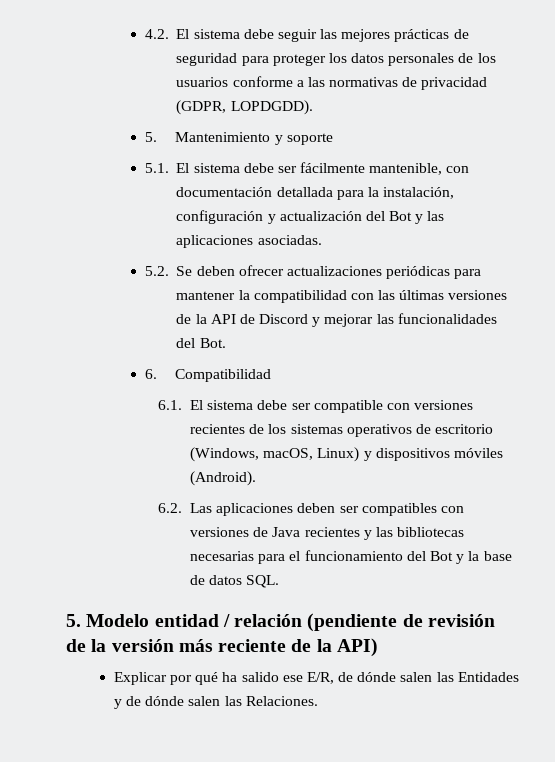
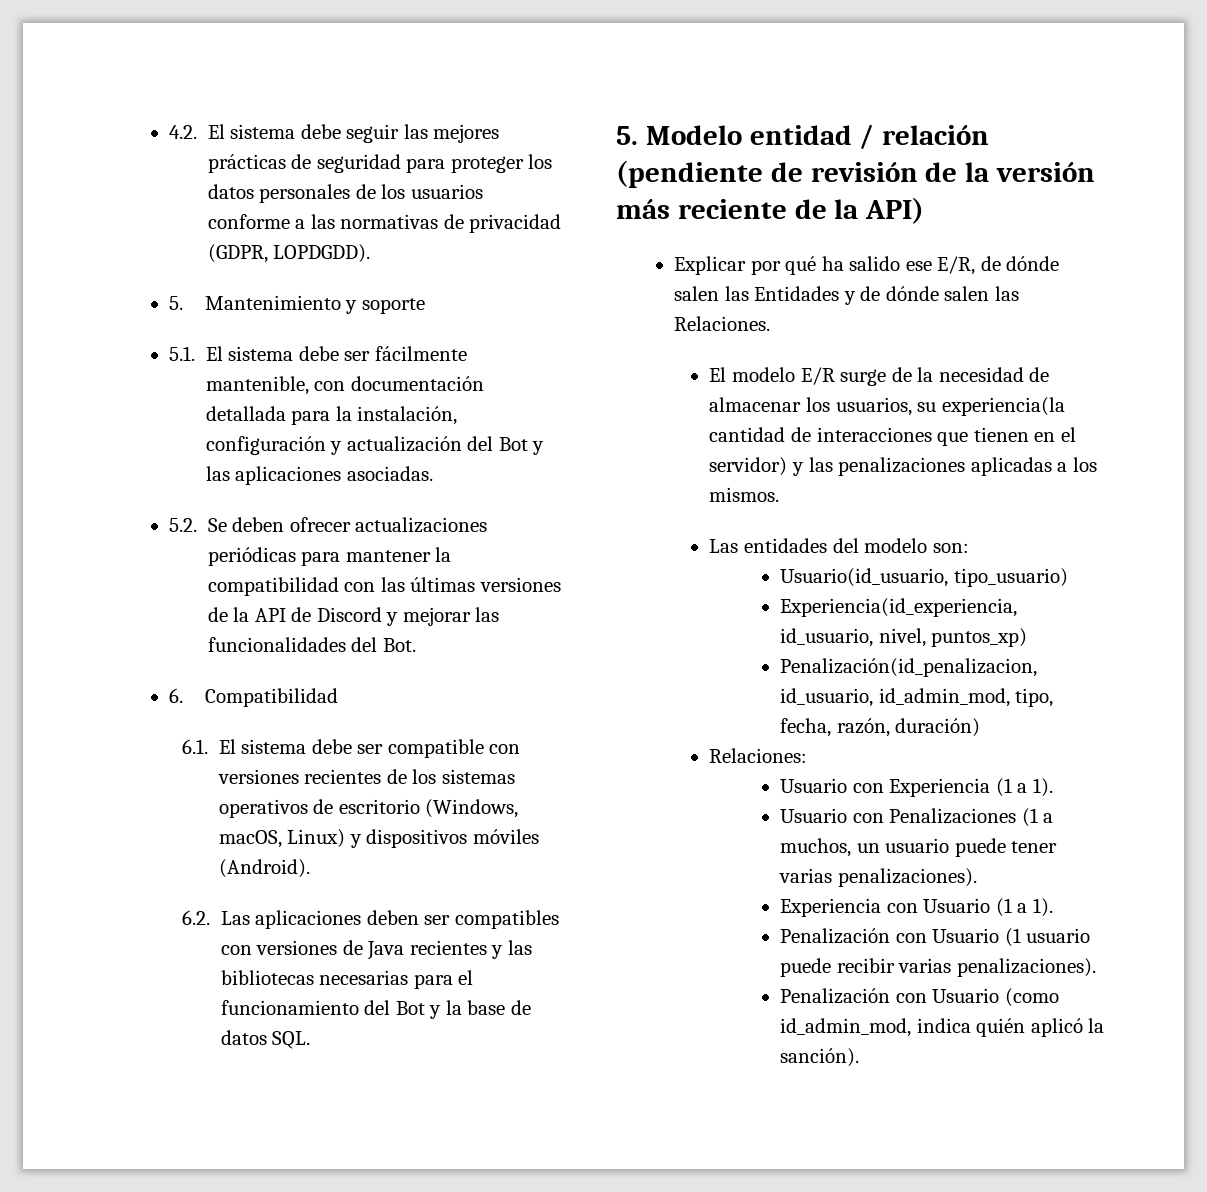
+ El modelo E/R surge de la necesidad de almacenar los usuarios, su experiencia(la cantidad de interacciones que tienen en el servidor) y las penalizaciones aplicadas a los mismos.
+ Las entidades del modelo son:
+ Usuario(id_usuario, tipo_usuario)
+ Experiencia(id_experiencia, id_usuario, nivel, puntos_xp)
+ Penalización(id_penalizacion, id_usuario, id_admin_mod, tipo, fecha, razón, duración)
+ Relaciones:
+ Usuario con Experiencia (1 a 1).
+ Usuario con Penalizaciones (1 a muchos, un usuario puede tener varias penalizaciones).
+ Experiencia con Usuario (1 a 1).
+ Penalización con Usuario (1 usuario puede recibir varias penalizaciones).
+ Penalización con Usuario (como id_admin_mod, indica quién aplicó la sanción).

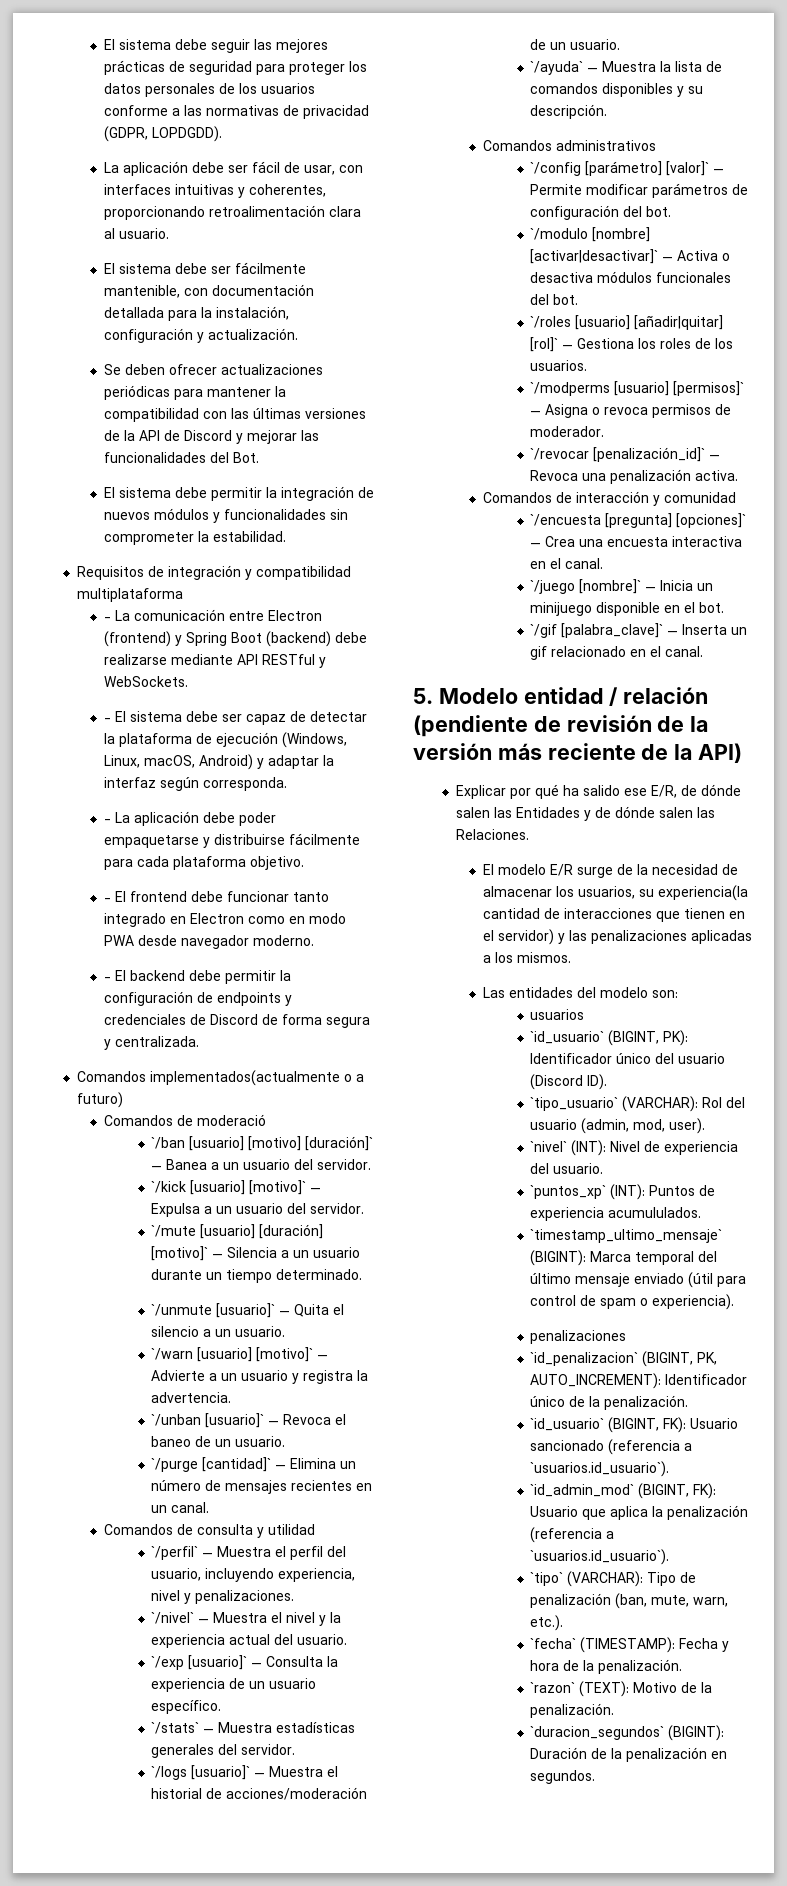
- 4.2. El sistema debe seguir las mejores prácticas de seguridad para proteger los datos personales de los usuarios conforme a las normativas de privacidad (GDPR, LOPDGDD).
+ El sistema debe seguir las mejores prácticas de seguridad para proteger los datos personales de los usuarios conforme a las normativas de privacidad (GDPR, LOPDGDD).
- 5. Mantenimiento y soporte
- 5.1. El sistema debe ser fácilmente mantenible, con documentación detallada para la instalación, configuración y actualización del Bot y las aplicaciones asociadas.
- 5.2. Se deben ofrecer actualizaciones periódicas para mantener la compatibilidad con las últimas versiones de la API de Discord y mejorar las funcionalidades del Bot.
+ La aplicación debe ser fácil de usar, con interfaces intuitivas y coherentes, proporcionando retroalimentación clara al usuario.
+ El sistema debe ser fácilmente mantenible, con documentación detallada para la instalación, configuración y actualización.
+ Se deben ofrecer actualizaciones periódicas para mantener la compatibilidad con las últimas versiones de la API de Discord y mejorar las funcionalidades del Bot.
- 6. Compatibilidad
- 6.1. El sistema debe ser compatible con versiones recientes de los sistemas operativos de escritorio (Windows, macOS, Linux) y dispositivos móviles (Android).
- 6.2. Las aplicaciones deben ser compatibles con versiones de Java recientes y las bibliotecas necesarias para el funcionamiento del Bot y la base de datos SQL.
+ El sistema debe permitir la integración de nuevos módulos y funcionalidades sin comprometer la estabilidad.
+ Requisitos de integración y compatibilidad multiplataforma
+ - La comunicación entre Electron (frontend) y Spring Boot (backend) debe realizarse mediante API RESTful y WebSockets.
+ - El sistema debe ser capaz de detectar la plataforma de ejecución (Windows, Linux, macOS, Android) y adaptar la interfaz según corresponda.
+ - La aplicación debe poder empaquetarse y distribuirse fácilmente para cada plataforma objetivo.
+ - El frontend debe funcionar tanto integrado en Electron como en modo PWA desde navegador moderno.
+ - El backend debe permitir la configuración de endpoints y credenciales de Discord de forma segura y centralizada.
+ Comandos implementados(actualmente o a futuro)
+ Comandos de moderació
+ `/ban [usuario] [motivo] [duración]` — Banea a un usuario del servidor.
+ `/kick [usuario] [motivo]` — Expulsa a un usuario del servidor.
+ `/mute [usuario] [duración] [motivo]` — Silencia a un usuario durante un tiempo determinado.
+ `/unmute [usuario]` — Quita el silencio a un usuario.
+ `/warn [usuario] [motivo]` — Advierte a un usuario y registra la advertencia.
+ `/unban [usuario]` — Revoca el baneo de un usuario.
+ `/purge [cantidad]` — Elimina un número de mensajes recientes en un canal.
+ Comandos de consulta y utilidad
+ `/perfil` — Muestra el perfil del usuario, incluyendo experiencia, nivel y penalizaciones.
+ `/nivel` — Muestra el nivel y la experiencia actual del usuario.
+ `/exp [usuario]` — Consulta la experiencia de un usuario específico.
+ `/stats` — Muestra estadísticas generales del servidor.
+ `/logs [usuario]` — Muestra el historial de acciones/moderación de un usuario.
+ `/ayuda` — Muestra la lista de comandos disponibles y su descripción.
+ Comandos administrativos
+ `/config [parámetro] [valor]` — Permite modificar parámetros de configuración del bot.
+ `/modulo [nombre] [activar|desactivar]` — Activa o desactiva módulos funcionales del bot.
+ `/roles [usuario] [añadir|quitar] [rol]` — Gestiona los roles de los usuarios.
+ `/modperms [usuario] [permisos]` — Asigna o revoca permisos de moderador.
+ `/revocar [penalización_id]` — Revoca una penalización activa.
+ Comandos de interacción y comunidad
+ `/encuesta [pregunta] [opciones]` — Crea una encuesta interactiva en el canal.
+ `/juego [nombre]` — Inicia un minijuego disponible en el bot.
+ `/gif [palabra_clave]` — Inserta un gif relacionado en el canal.
  Las entidades del modelo son:
- Usuario(id_usuario, tipo_usuario)
- Experiencia(id_experiencia, id_usuario, nivel, puntos_xp)
- Penalización(id_penalizacion, id_usuario, id_admin_mod, tipo, fecha, razón, duración)
- Relaciones:
- Usuario con Experiencia (1 a 1).
- Usuario con Penalizaciones (1 a muchos, un usuario puede tener varias penalizaciones).
- Experiencia con Usuario (1 a 1).
- Penalización con Usuario (1 usuario puede recibir varias penalizaciones).
- Penalización con Usuario (como id_admin_mod, indica quién aplicó la sanción).
+ usuarios
+ `id_usuario` (BIGINT, PK): Identificador único del usuario (Discord ID).
+ `tipo_usuario` (VARCHAR): Rol del usuario (admin, mod, user).
+ `nivel` (INT): Nivel de experiencia del usuario.
+ `puntos_xp` (INT): Puntos de experiencia acumululados.
+ `timestamp_ultimo_mensaje` (BIGINT): Marca temporal del último mensaje enviado (útil para control de spam o experiencia).
+ penalizaciones
+ `id_penalizacion` (BIGINT, PK, AUTO_INCREMENT): Identificador único de la penalización.
+ `id_usuario` (BIGINT, FK): Usuario sancionado (referencia a `usuarios.id_usuario`).
+ `id_admin_mod` (BIGINT, FK): Usuario que aplica la penalización (referencia a `usuarios.id_usuario`).
+ `tipo` (VARCHAR): Tipo de penalización (ban, mute, warn, etc.).
+ `fecha` (TIMESTAMP): Fecha y hora de la penalización.
+ `razon` (TEXT): Motivo de la penalización.
+ `duracion_segundos` (BIGINT): Duración de la penalización en segundos.

